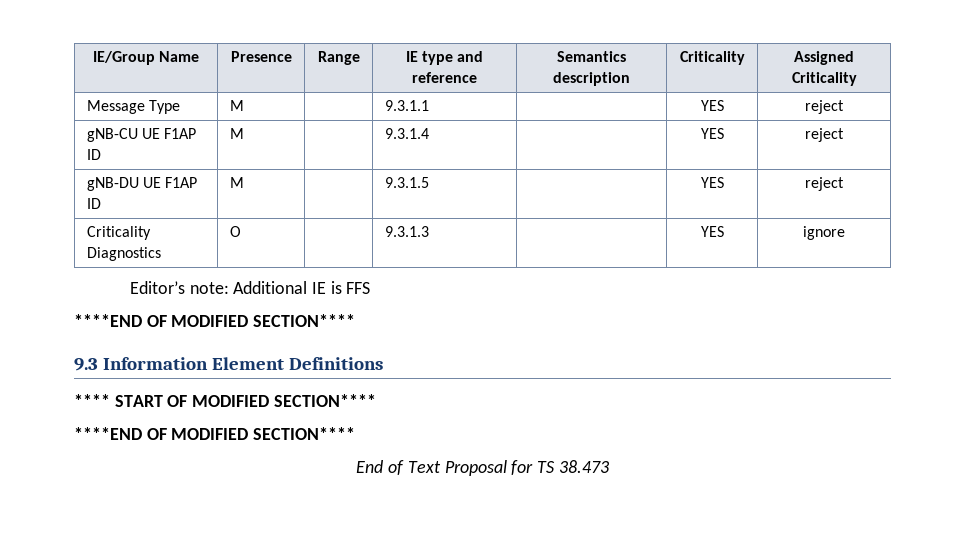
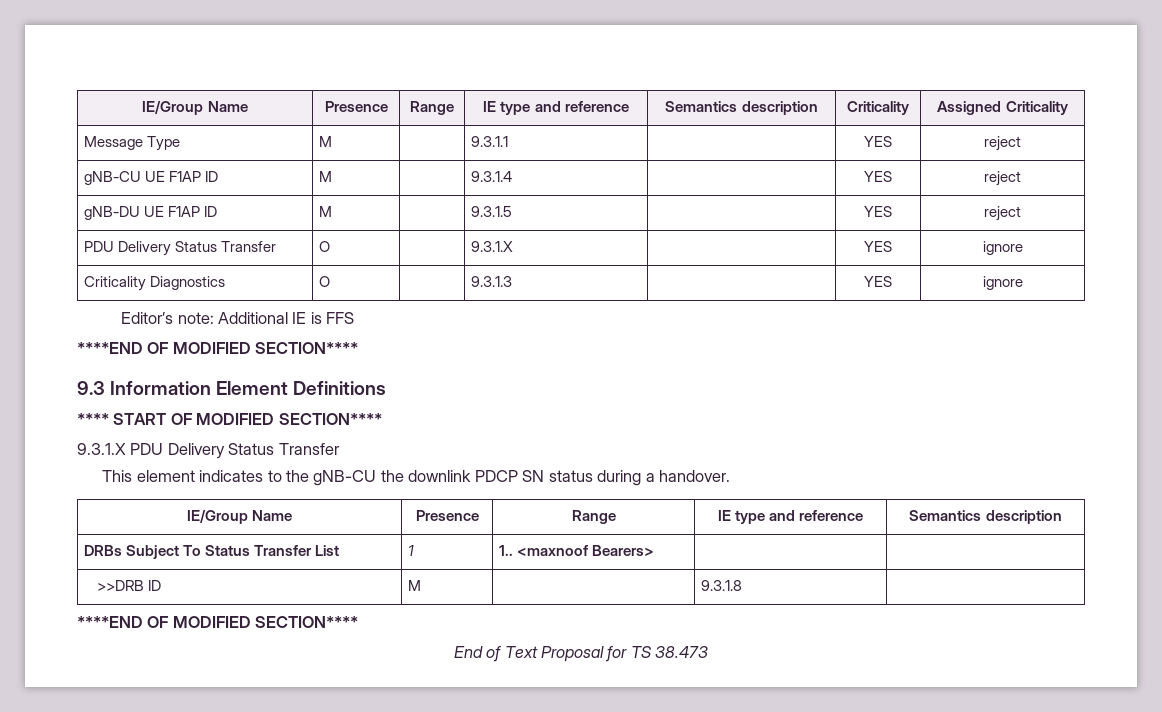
+ PDU Delivery Status Transfer | O | | 9.3.1.X | | YES | ignore
+ 9.3.1.X PDU Delivery Status Transfer
+ This element indicates to the gNB-CU the downlink PDCP SN status during a handover.
+ IE/Group Name | Presence | Range | IE type and reference | Semantics description
+ DRBs Subject To Status Transfer List | 1 | 1.. <maxnoof Bearers> | |
+ >>DRB ID | M | | 9.3.1.8 |

